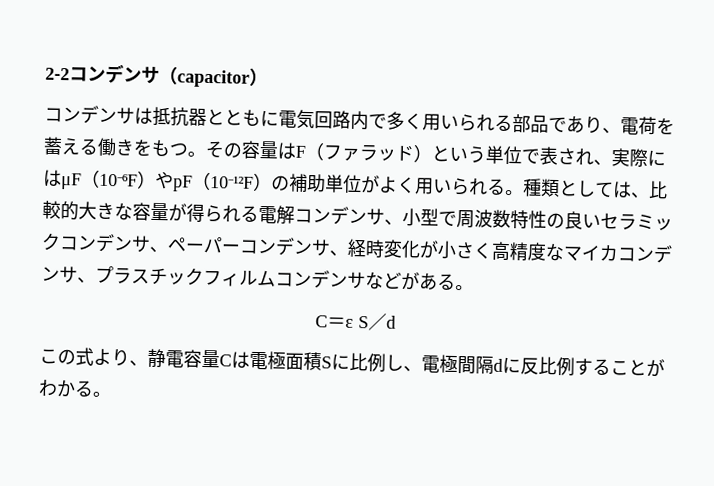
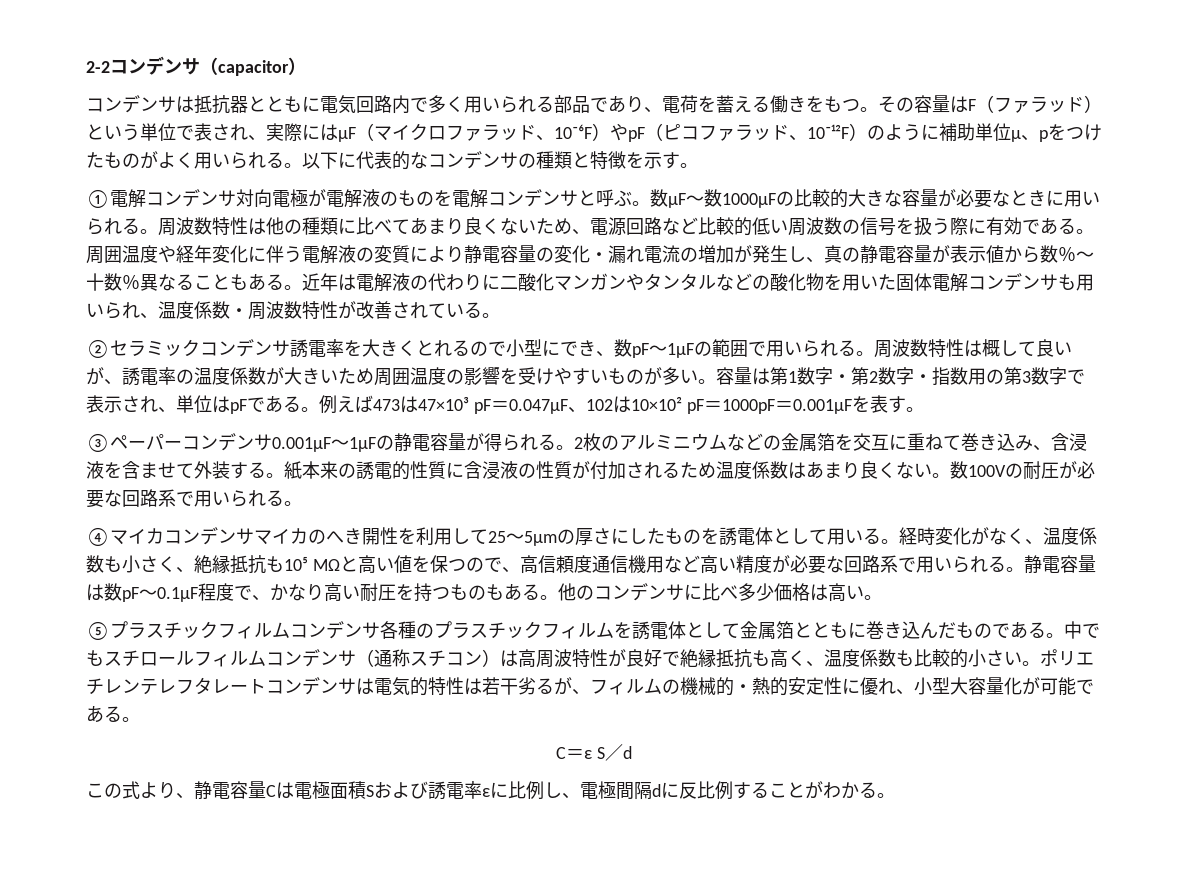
- その容量はF（ファラッド）という単位で表され、実際にはμF（10⁻⁶F）やpF（10⁻¹²F）の補助単位がよく用いられる。
+ その容量はF（ファラッド）という単位で表され、実際にはμF（マイクロファラッド、10⁻⁶F）やpF（ピコファラッド、10⁻¹²F）のように補助単位μ、pをつけたものがよく用いられる。
- 種類としては、比較的大きな容量が得られる電解コンデンサ、小型で周波数特性の良いセラミックコンデンサ、ペーパーコンデンサ、経時変化が小さく高精度なマイカコンデンサ、プラスチックフィルムコンデンサなどがある。
+ 以下に代表的なコンデンサの種類と特徴を示す。
+ ①電解コンデンサ対向電極が電解液のものを電解コンデンサと呼ぶ。数μF〜数1000μFの比較的大きな容量が必要なときに用いられる。周波数特性は他の種類に比べてあまり良くないため、電源回路など比較的低い周波数の信号を扱う際に有効である。周囲温度や経年変化に伴う電解液の変質により静電容量の変化・漏れ電流の増加が発生し、真の静電容量が表示値から数％〜十数％異なることもある。近年は電解液の代わりに二酸化マンガンやタンタルなどの酸化物を用いた固体電解コンデンサも用いられ、温度係数・周波数特性が改善されている。
+ ②セラミックコンデンサ誘電率を大きくとれるので小型にでき、数pF〜1μFの範囲で用いられる。周波数特性は概して良いが、誘電率の温度係数が大きいため周囲温度の影響を受けやすいものが多い。容量は第1数字・第2数字・指数用の第3数字で表示され、単位はpFである。例えば473は47×10³ pF＝0.047μF、102は10×10² pF＝1000pF＝0.001μFを表す。
+ ③ペーパーコンデンサ0.001μF〜1μFの静電容量が得られる。2枚のアルミニウムなどの金属箔を交互に重ねて巻き込み、含浸液を含ませて外装する。紙本来の誘電的性質に含浸液の性質が付加されるため温度係数はあまり良くない。数100Vの耐圧が必要な回路系で用いられる。
+ ④マイカコンデンサマイカのへき開性を利用して25〜5μmの厚さにしたものを誘電体として用いる。経時変化がなく、温度係数も小さく、絶縁抵抗も10⁵ MΩと高い値を保つので、高信頼度通信機用など高い精度が必要な回路系で用いられる。静電容量は数pF〜0.1μF程度で、かなり高い耐圧を持つものもある。他のコンデンサに比べ多少価格は高い。
+ ⑤プラスチックフィルムコンデンサ各種のプラスチックフィルムを誘電体として金属箔とともに巻き込んだものである。中でもスチロールフィルムコンデンサ（通称スチコン）は高周波特性が良好で絶縁抵抗も高く、温度係数も比較的小さい。ポリエチレンテレフタレートコンデンサは電気的特性は若干劣るが、フィルムの機械的・熱的安定性に優れ、小型大容量化が可能である。
- この式より、静電容量Cは電極面積Sに比例し、電極間隔dに反比例することがわかる。
+ この式より、静電容量Cは電極面積Sおよび誘電率εに比例し、電極間隔dに反比例することがわかる。

